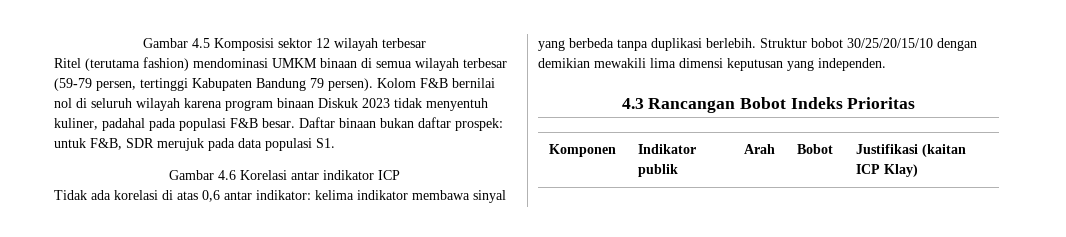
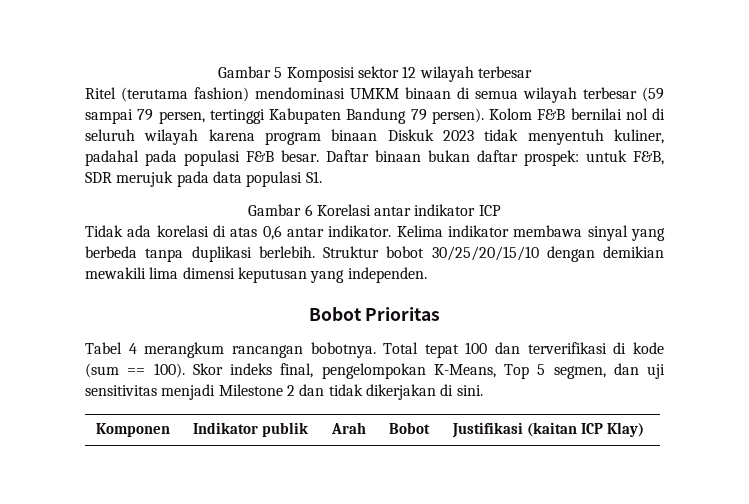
- Gambar 4.5 Komposisi sektor 12 wilayah terbesar
+ Gambar 5 Komposisi sektor 12 wilayah terbesar
- Ritel (terutama fashion) mendominasi UMKM binaan di semua wilayah terbesar (59-79 persen, tertinggi Kabupaten Bandung 79 persen).
+ Ritel (terutama fashion) mendominasi UMKM binaan di semua wilayah terbesar (59 sampai 79 persen, tertinggi Kabupaten Bandung 79 persen).
- Gambar 4.6 Korelasi antar indikator ICP
+ Gambar 6 Korelasi antar indikator ICP
- Tidak ada korelasi di atas 0,6 antar indikator: kelima indikator membawa sinyal yang berbeda tanpa duplikasi berlebih.
+ Tidak ada korelasi di atas 0,6 antar indikator. Kelima indikator membawa sinyal yang berbeda tanpa duplikasi berlebih.
- 4.3 Rancangan Bobot Indeks Prioritas
+ Bobot Prioritas
+ Tabel 4 merangkum rancangan bobotnya. Total tepat 100 dan terverifikasi di kode (sum == 100). Skor indeks final, pengelompokan K-Means, Top 5 segmen, dan uji sensitivitas menjadi Milestone 2 dan tidak dikerjakan di sini.

